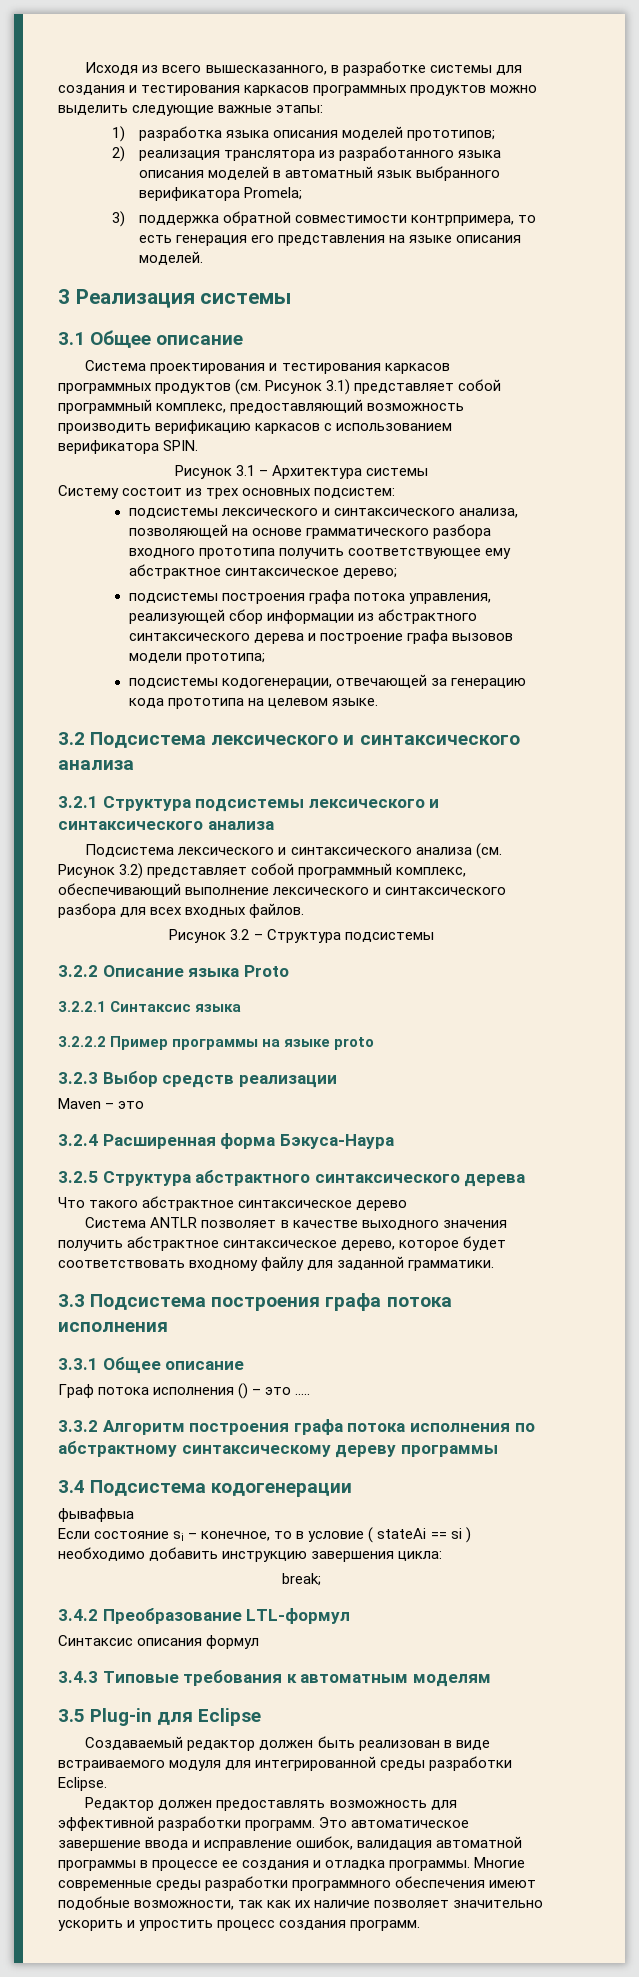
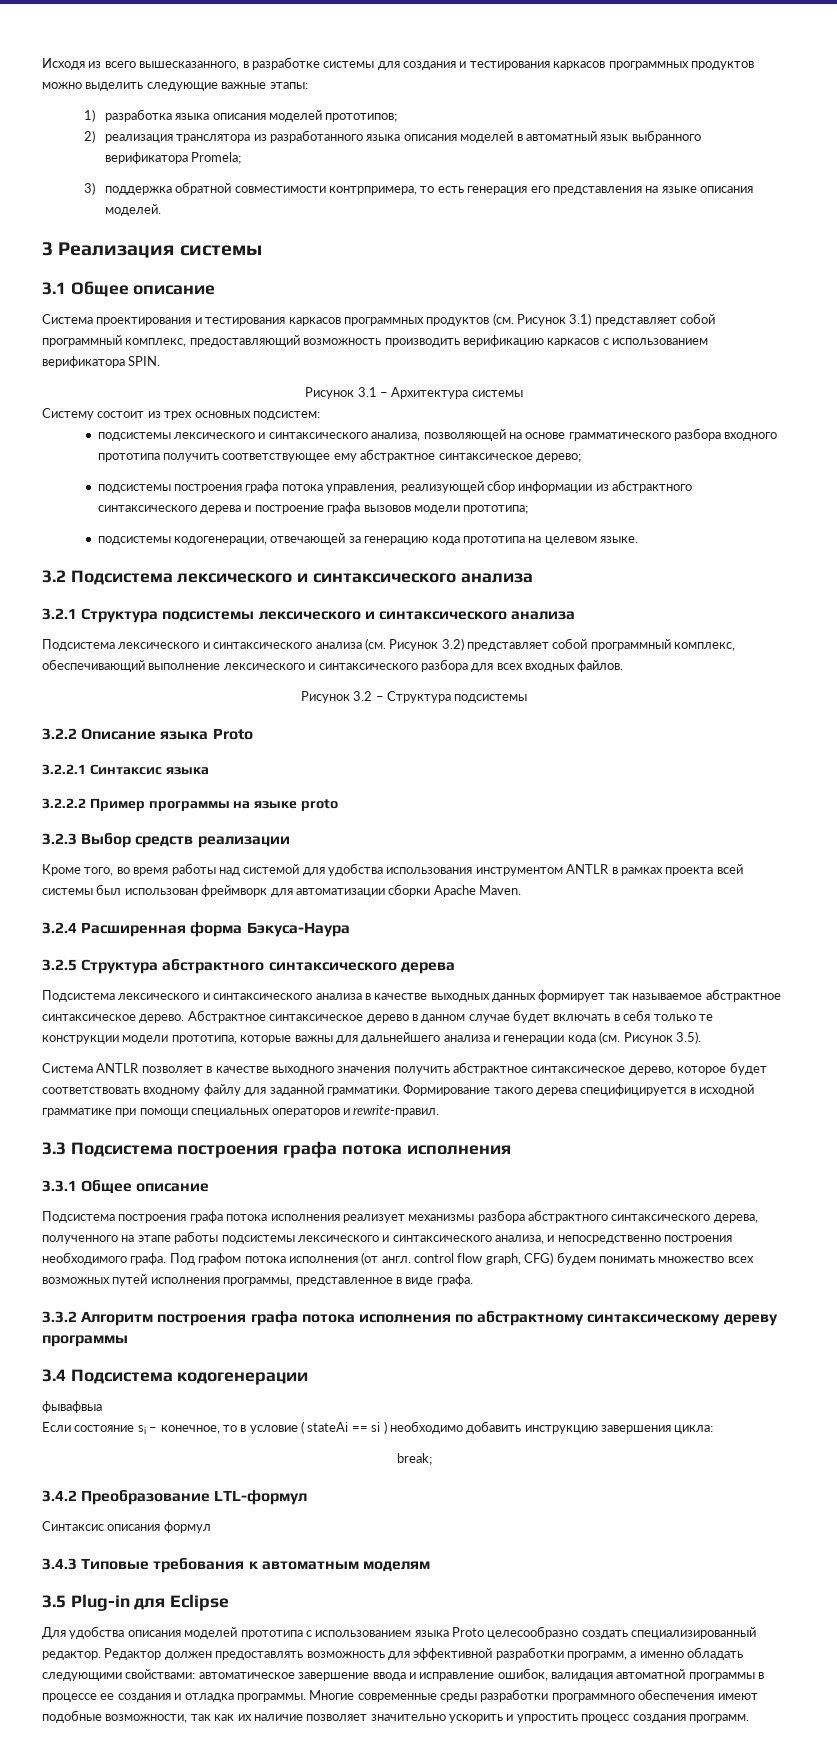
- Maven – это
+ Кроме того, во время работы над системой для удобства использования инструментом ANTLR в рамках проекта всей системы был использован фреймворк для автоматизации сборки Apache Maven.
- Что такого абстрактное синтаксическое дерево
+ Подсистема лексического и синтаксического анализа в качестве выходных данных формирует так называемое абстрактное синтаксическое дерево. Абстрактное синтаксическое дерево в данном случае будет включать в себя только те конструкции модели прототипа, которые важны для дальнейшего анализа и генерации кода (см. Рисунок 3.5).
+ Формирование такого дерева специфицируется в исходной грамматике при помощи специальных операторов и rewrite-правил.
- Граф потока исполнения () – это …..
+ Подсистема построения графа потока исполнения реализует механизмы разбора абстрактного синтаксического дерева, полученного на этапе работы подсистемы лексического и синтаксического анализа, и непосредственно построения необходимого графа. Под графом потока исполнения (от англ. control flow graph, CFG) будем понимать множество всех возможных путей исполнения программы, представленное в виде графа.
- Создаваемый редактор должен быть реализован в виде встраиваемого модуля для интегрированной среды разработки Eclipse.
- Редактор должен предоставлять возможность для эффективной разработки программ. Это автоматическое завершение ввода и исправление ошибок, валидация автоматной программы в процессе ее создания и отладка программы.
+ Для удобства описания моделей прототипа с использованием языка Proto целесообразно создать специализированный редактор. Редактор должен предоставлять возможность для эффективной разработки программ, а именно обладать следующими свойствами: автоматическое завершение ввода и исправление ошибок, валидация автоматной программы в процессе ее создания и отладка программы.

